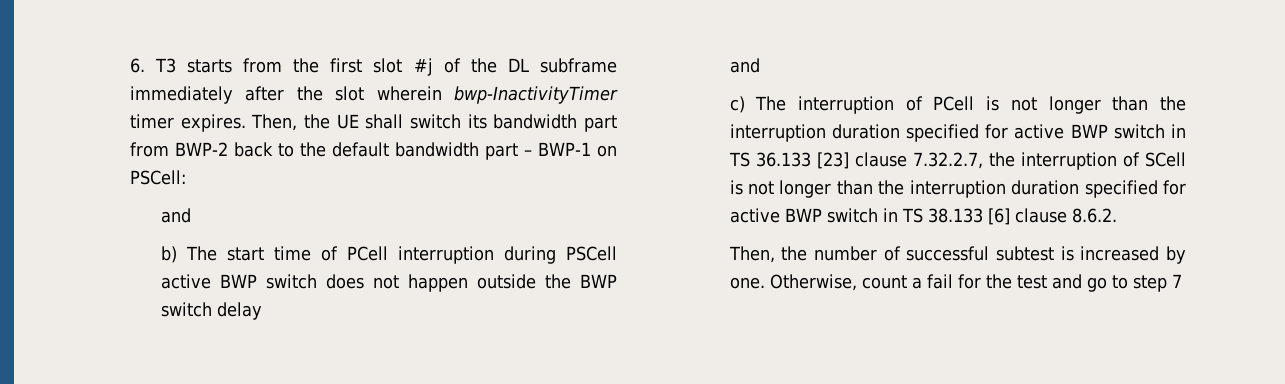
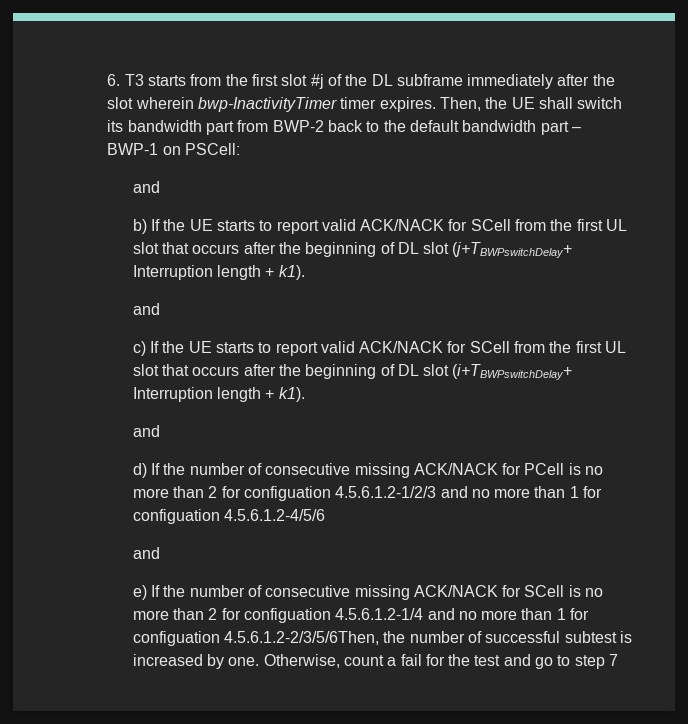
- b) The start time of PCell interruption during PSCell active BWP switch does not happen outside the BWP switch delay
+ b) If the UE starts to report valid ACK/NACK for SCell from the first UL slot that occurs after the beginning of DL slot (j+TBWPswitchDelay+ Interruption length + k1).
  and
- c) The interruption of PCell is not longer than the interruption duration specified for active BWP switch in TS 36.133 [23] clause 7.32.2.7, the interruption of SCell is not longer than the interruption duration specified for active BWP switch in TS 38.133 [6] clause 8.6.2.
- Then, the number of successful subtest is increased by one.
+ c) If the UE starts to report valid ACK/NACK for SCell from the first UL slot that occurs after the beginning of DL slot (i+TBWPswitchDelay+ Interruption length + k1).
+ and
+ d) If the number of consecutive missing ACK/NACK for PCell is no more than 2 for configuation 4.5.6.1.2-1/2/3 and no more than 1 for configuation 4.5.6.1.2-4/5/6
+ and
+ e) If the number of consecutive missing ACK/NACK for SCell is no more than 2 for configuation 4.5.6.1.2-1/4 and no more than 1 for configuation 4.5.6.1.2-2/3/5/6Then, the number of successful subtest is increased by one.

